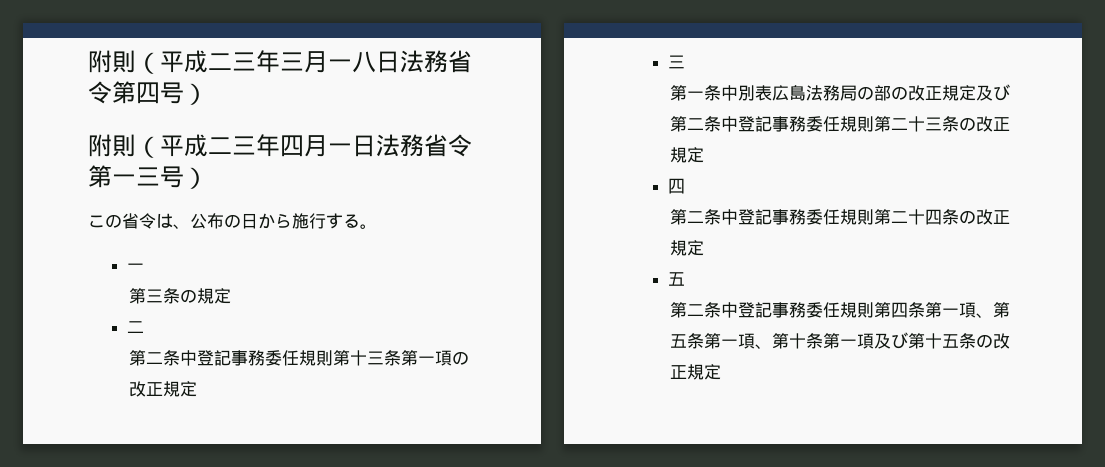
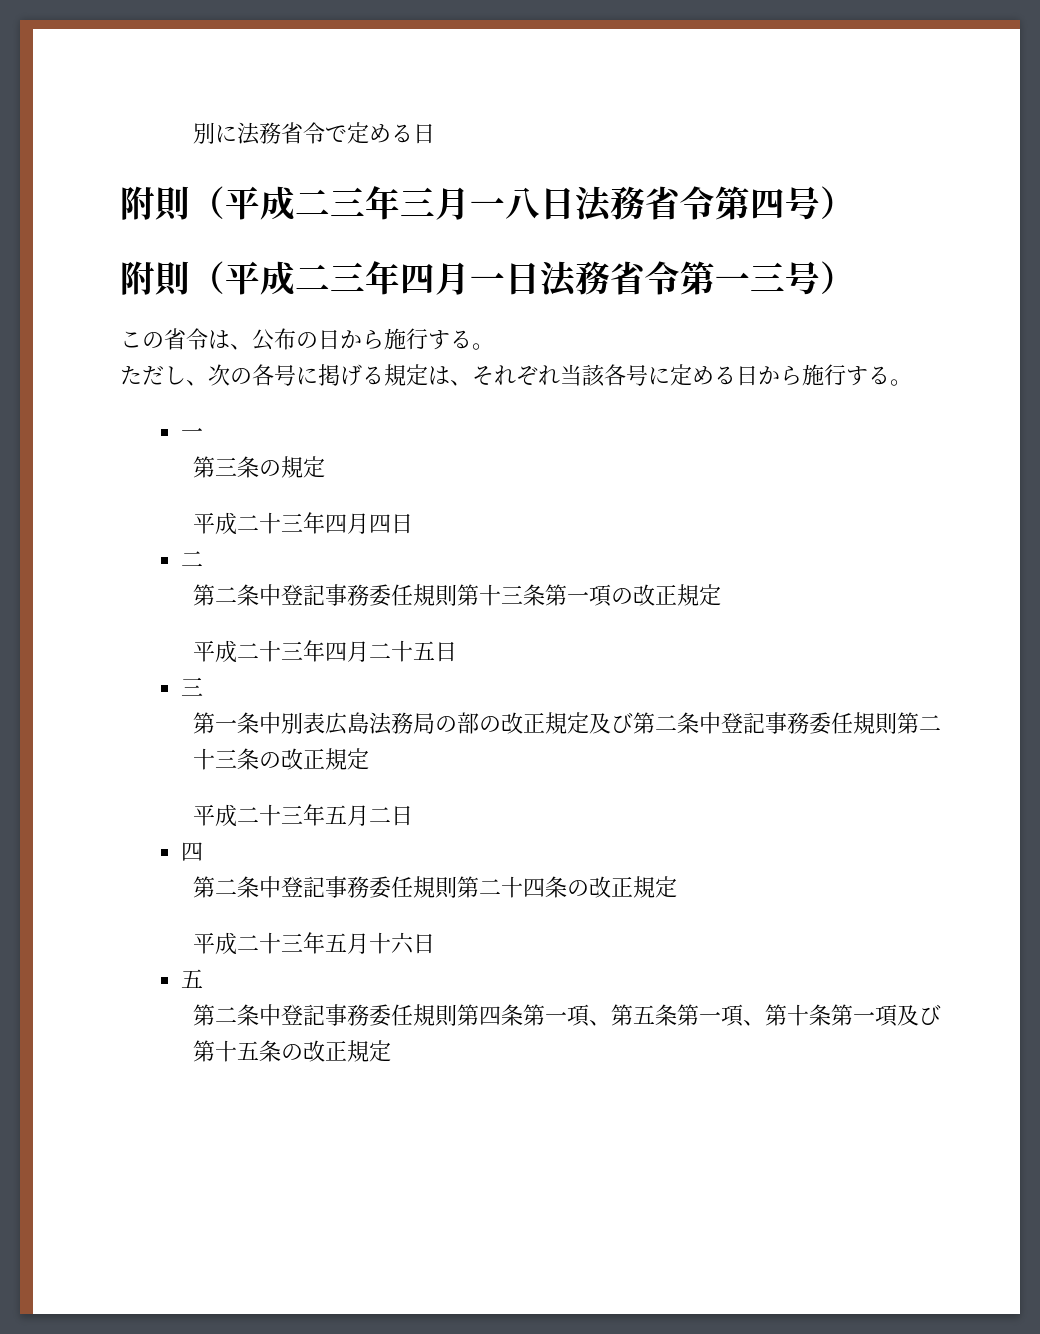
+ 別に法務省令で定める日
+ ただし、次の各号に掲げる規定は、それぞれ当該各号に定める日から施行する。
+ 平成二十三年四月四日
+ 平成二十三年四月二十五日
+ 平成二十三年五月二日
+ 平成二十三年五月十六日

